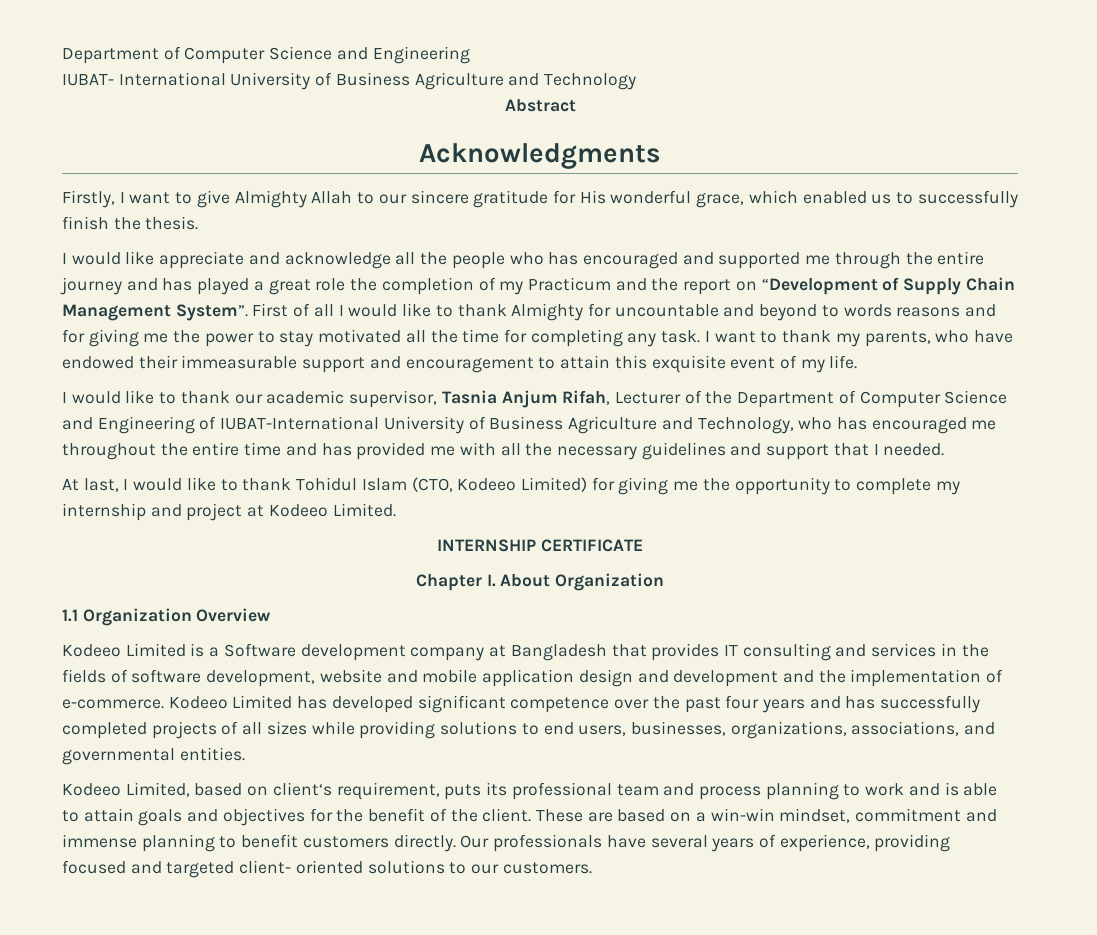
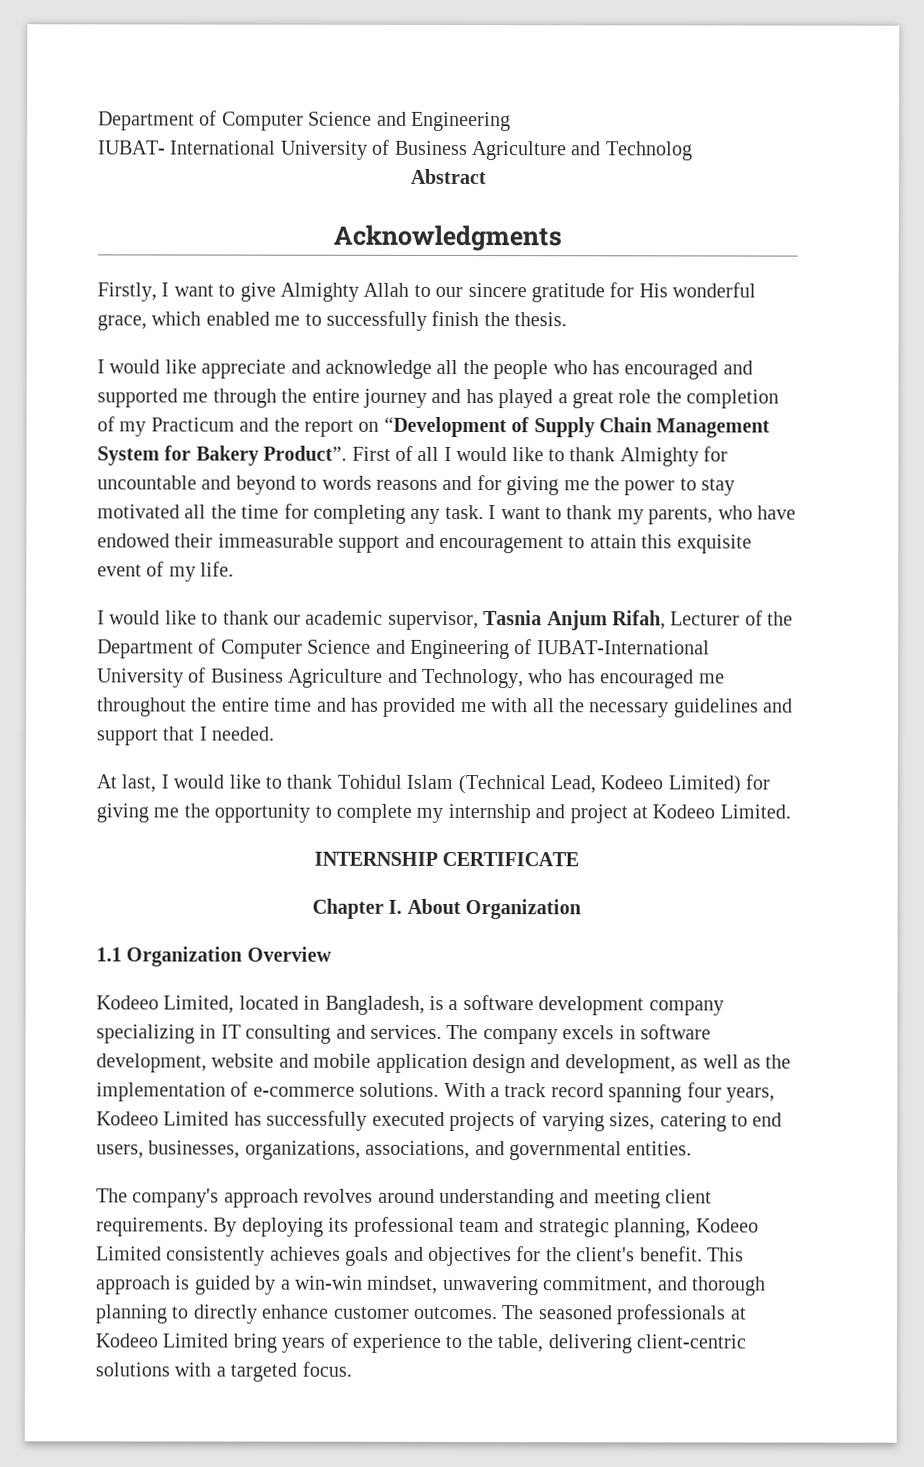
- IUBAT- International University of Business Agriculture and Technology
+ IUBAT- International University of Business Agriculture and Technolog
- Firstly, I want to give Almighty Allah to our sincere gratitude for His wonderful grace, which enabled us to successfully finish the thesis.
+ Firstly, I want to give Almighty Allah to our sincere gratitude for His wonderful grace, which enabled me to successfully finish the thesis.
- I would like appreciate and acknowledge all the people who has encouraged and supported me through the entire journey and has played a great role the completion of my Practicum and the report on “Development of Supply Chain Management System”.
+ I would like appreciate and acknowledge all the people who has encouraged and supported me through the entire journey and has played a great role the completion of my Practicum and the report on “Development of Supply Chain Management System for Bakery Product”.
- At last, I would like to thank Tohidul Islam (CTO, Kodeeo Limited) for giving me the opportunity to complete my internship and project at Kodeeo Limited.
+ At last, I would like to thank Tohidul Islam (Technical Lead, Kodeeo Limited) for giving me the opportunity to complete my internship and project at Kodeeo Limited.
- Kodeeo Limited is a Software development company at Bangladesh that provides IT consulting and services in the fields of software development, website and mobile application design and development and the implementation of e-commerce. Kodeeo Limited has developed significant competence over the past four years and has successfully completed projects of all sizes while providing solutions to end users, businesses, organizations, associations, and governmental entities.
+ Kodeeo Limited, located in Bangladesh, is a software development company specializing in IT consulting and services. The company excels in software development, website and mobile application design and development, as well as the implementation of e-commerce solutions. With a track record spanning four years, Kodeeo Limited has successfully executed projects of varying sizes, catering to end users, businesses, organizations, associations, and governmental entities.
- Kodeeo Limited, based on client‘s requirement, puts its professional team and process planning to work and is able to attain goals and objectives for the benefit of the client. These are based on a win-win mindset, commitment and immense planning to benefit customers directly. Our professionals have several years of experience, providing focused and targeted client- oriented solutions to our customers.
+ The company's approach revolves around understanding and meeting client requirements. By deploying its professional team and strategic planning, Kodeeo Limited consistently achieves goals and objectives for the client's benefit. This approach is guided by a win-win mindset, unwavering commitment, and thorough planning to directly enhance customer outcomes. The seasoned professionals at Kodeeo Limited bring years of experience to the table, delivering client-centric solutions with a targeted focus.

